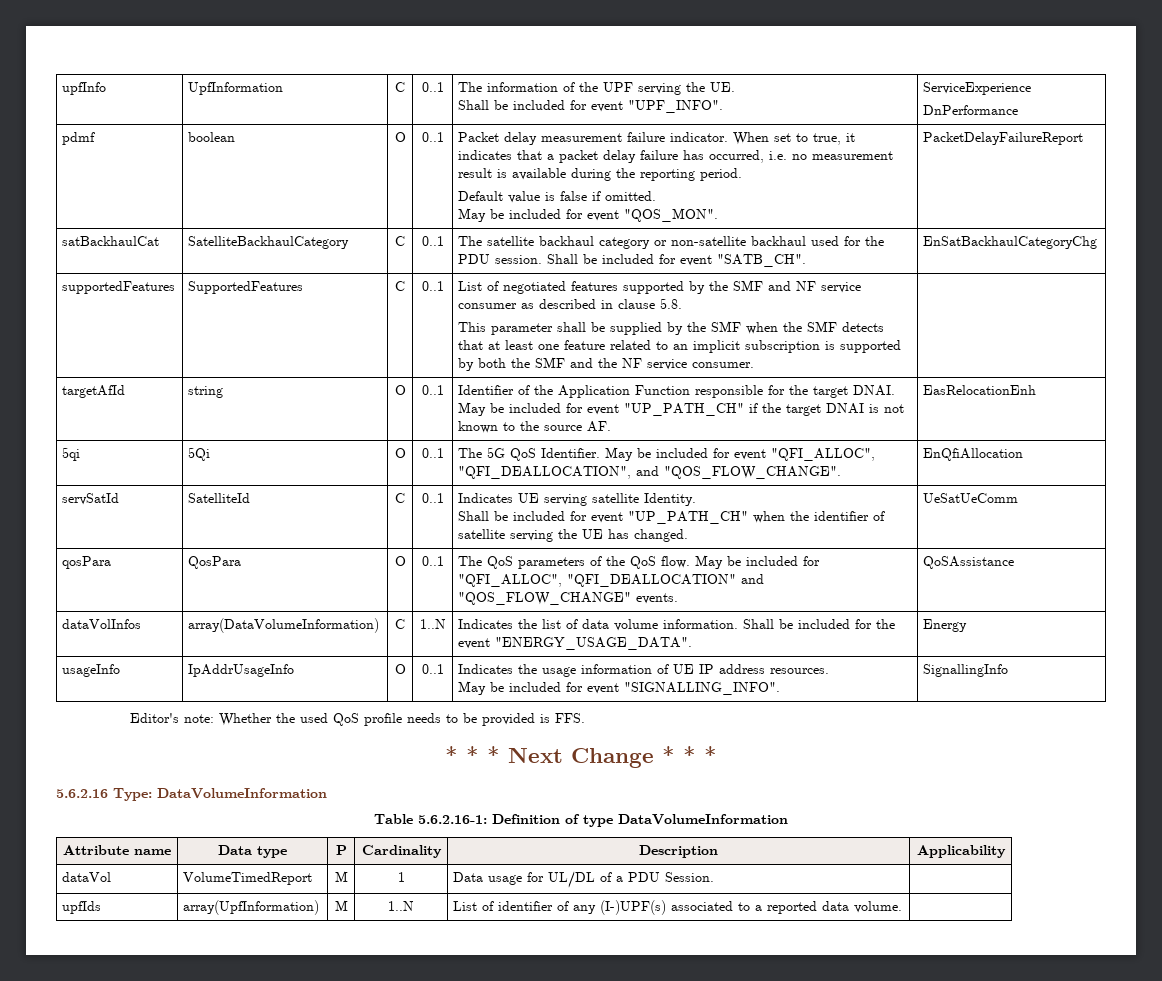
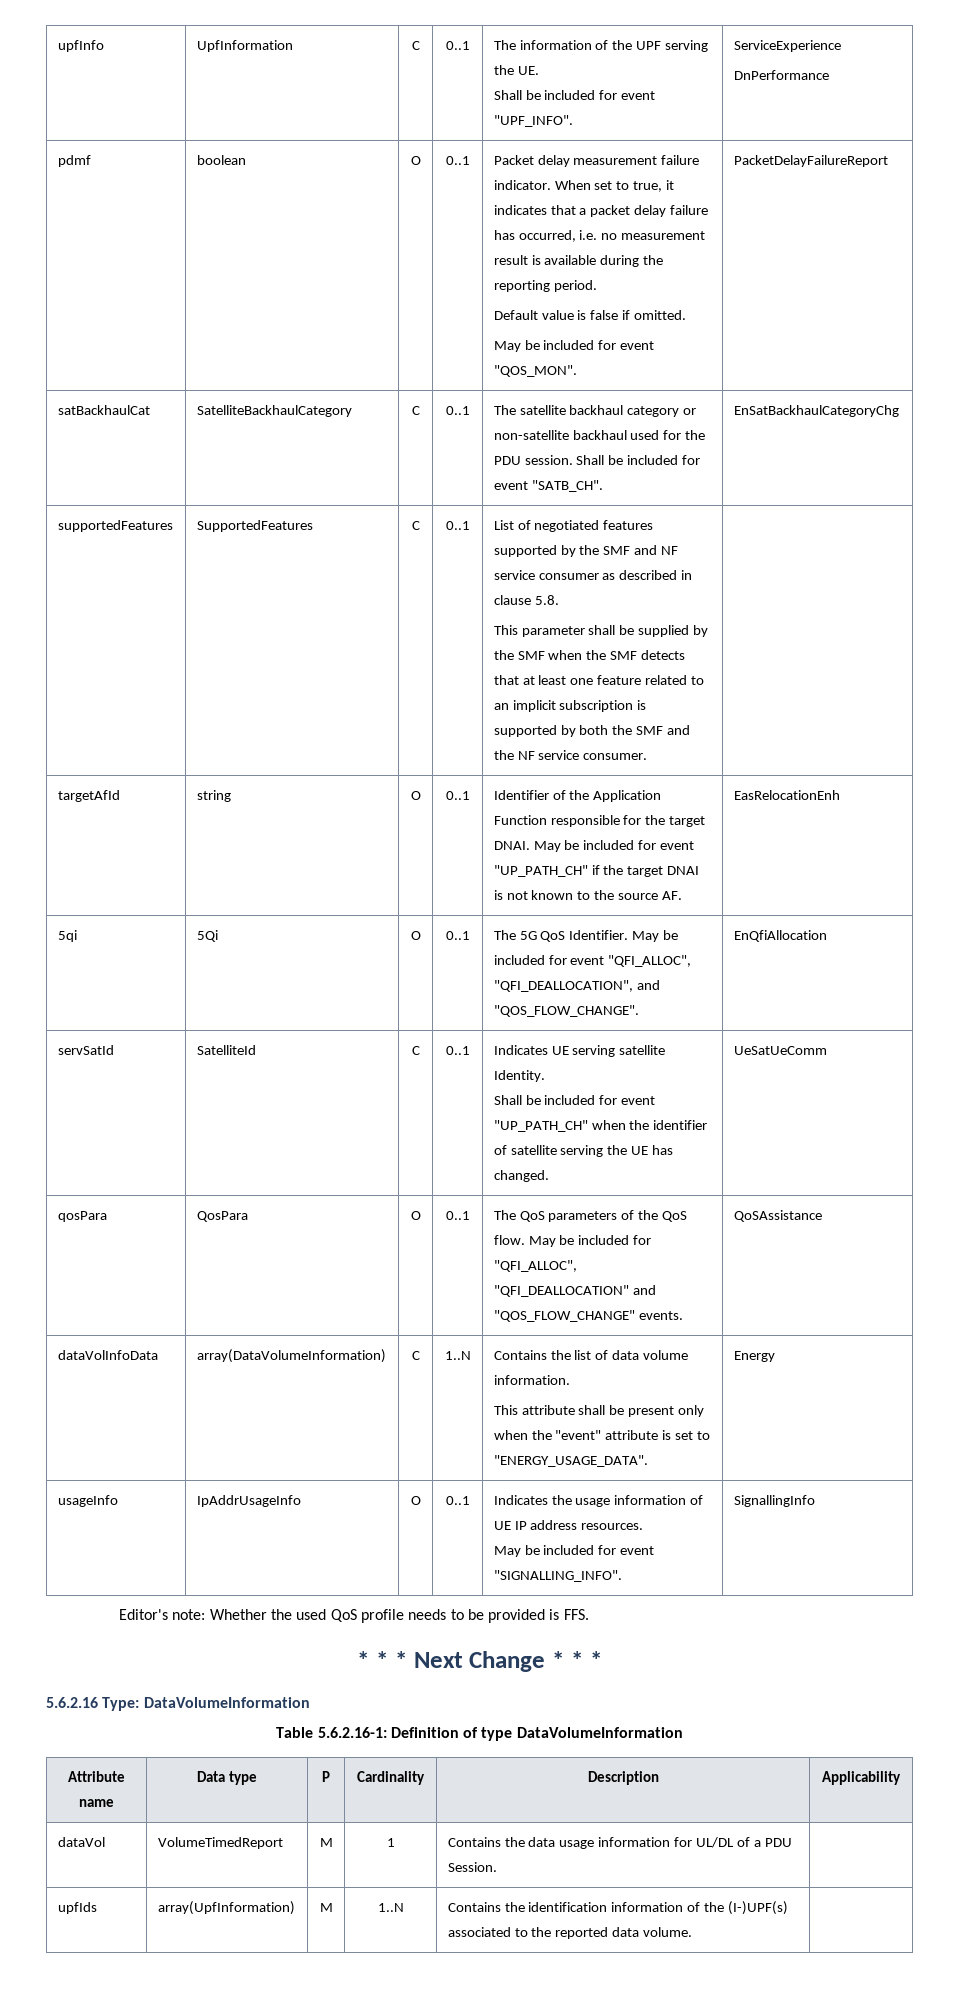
- dataVolInfos | array(DataVolumeInformation) | C | 1..N | Indicates the list of data volume information. Shall be included for the event "ENERGY_USAGE_DATA". | Energy
+ dataVolInfoData | array(DataVolumeInformation) | C | 1..N | Contains the list of data volume information.
+ This attribute shall be present only when the "event" attribute is set to "ENERGY_USAGE_DATA". | Energy
- dataVol | VolumeTimedReport | M | 1 | Data usage for UL/DL of a PDU Session. |
+ dataVol | VolumeTimedReport | M | 1 | Contains the data usage information for UL/DL of a PDU Session. |
- upfIds | array(UpfInformation) | M | 1..N | List of identifier of any (I-)UPF(s) associated to a reported data volume. |
+ upfIds | array(UpfInformation) | M | 1..N | Contains the identification information of the (I-)UPF(s) associated to the reported data volume. |

